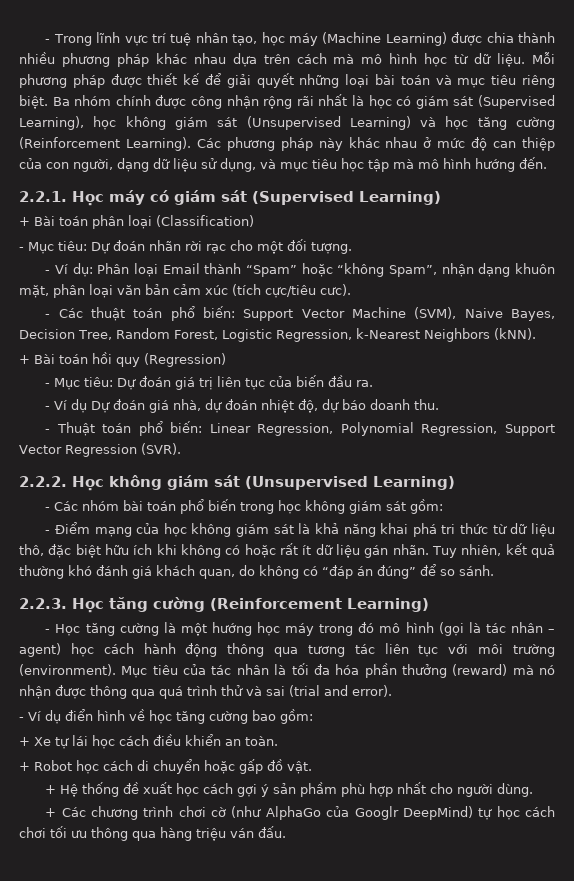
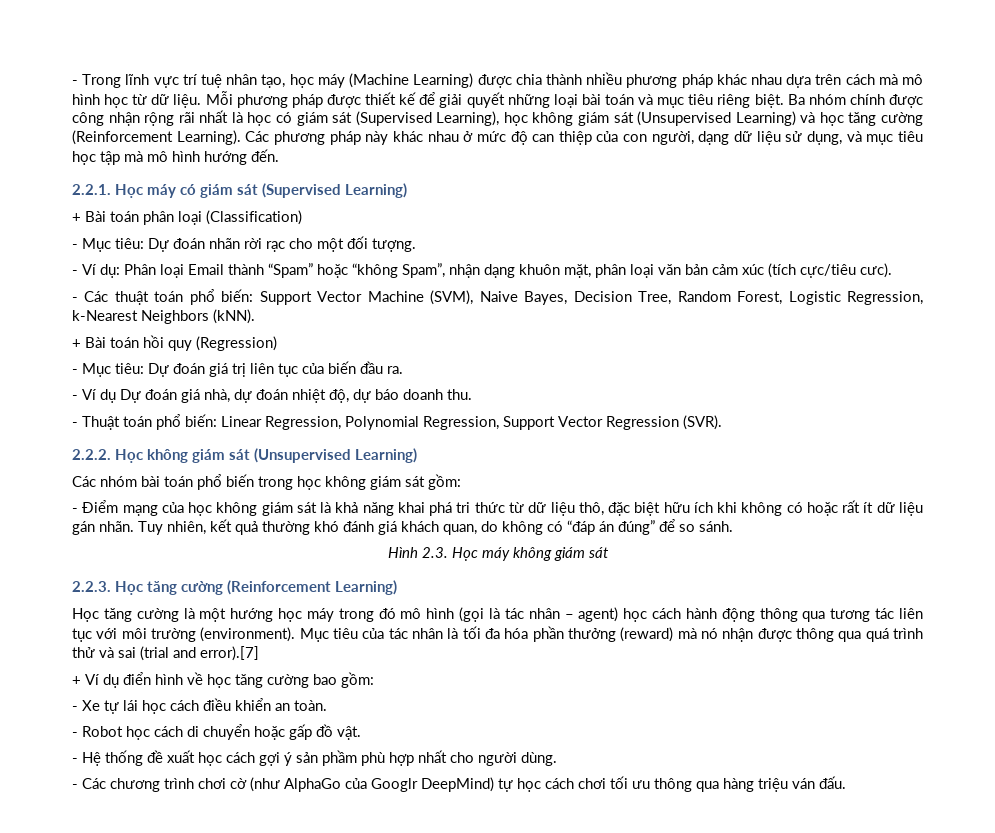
- - Các nhóm bài toán phổ biến trong học không giám sát gồm:
+ Các nhóm bài toán phổ biến trong học không giám sát gồm:
+ Hình 2.3. Học máy không giám sát
- - Học tăng cường là một hướng học máy trong đó mô hình (gọi là tác nhân – agent) học cách hành động thông qua tương tác liên tục với môi trường (environment).
+ Học tăng cường là một hướng học máy trong đó mô hình (gọi là tác nhân – agent) học cách hành động thông qua tương tác liên tục với môi trường (environment).
- Mục tiêu của tác nhân là tối đa hóa phần thưởng (reward) mà nó nhận được thông qua quá trình thử và sai (trial and error).
- - Ví dụ điển hình về học tăng cường bao gồm:
+ Mục tiêu của tác nhân là tối đa hóa phần thưởng (reward) mà nó nhận được thông qua quá trình thử và sai (trial and error).[7]
+ + Ví dụ điển hình về học tăng cường bao gồm:
- + Xe tự lái học cách điều khiển an toàn.
+ - Xe tự lái học cách điều khiển an toàn.
- + Robot học cách di chuyển hoặc gấp đồ vật.
+ - Robot học cách di chuyển hoặc gấp đồ vật.
- + Hệ thống đề xuất học cách gợi ý sản phầm phù hợp nhất cho người dùng.
+ - Hệ thống đề xuất học cách gợi ý sản phầm phù hợp nhất cho người dùng.
- + Các chương trình chơi cờ (như AlphaGo của Googlr DeepMind) tự học cách chơi tối ưu thông qua hàng triệu ván đấu.
+ - Các chương trình chơi cờ (như AlphaGo của Googlr DeepMind) tự học cách chơi tối ưu thông qua hàng triệu ván đấu.

